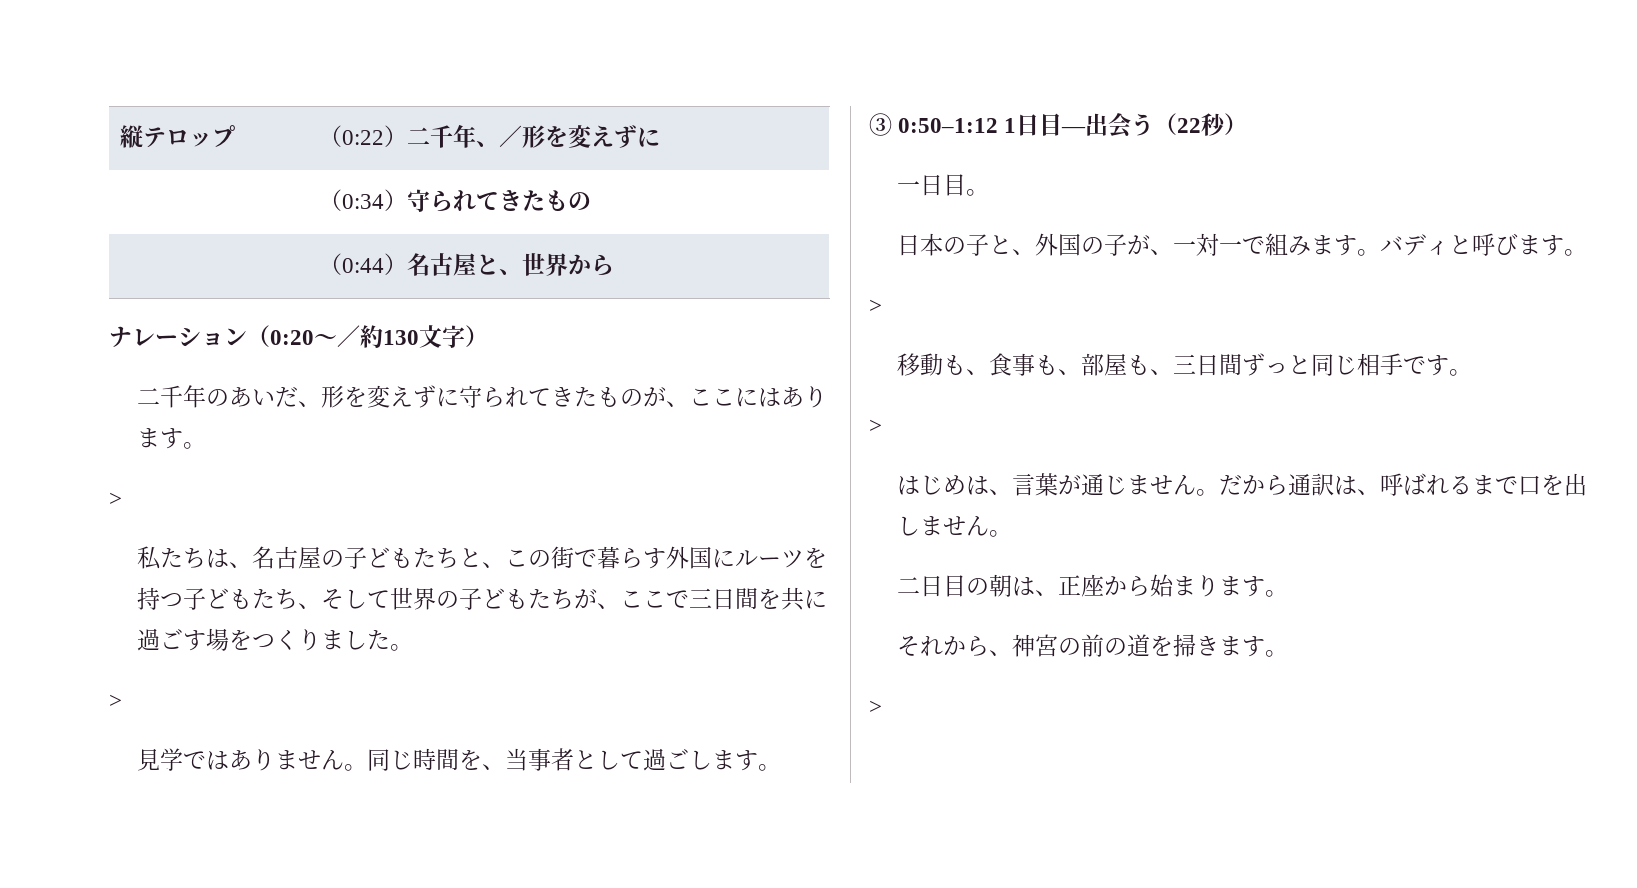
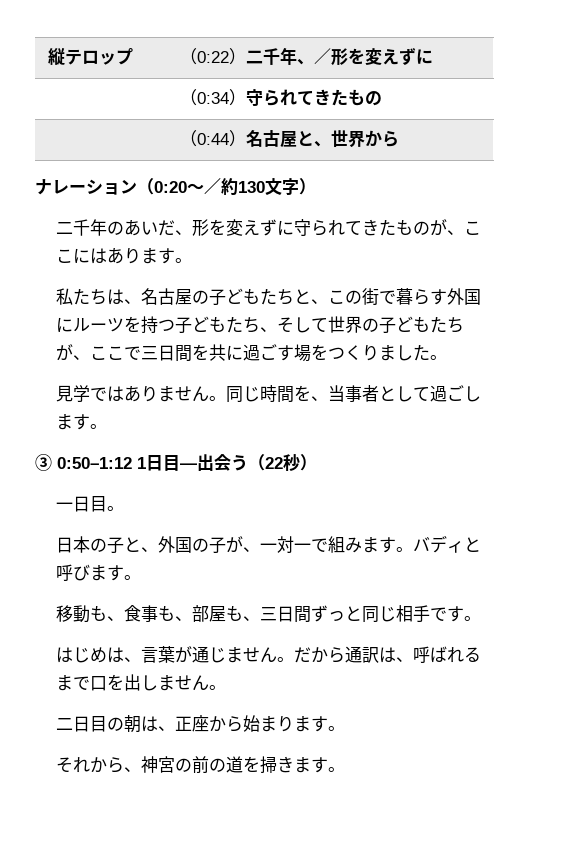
  二千年のあいだ、形を変えずに守られてきたものが、ここにはあります。
- >
  私たちは、名古屋の子どもたちと、この街で暮らす外国にルーツを持つ子どもたち、そして世界の子どもたちが、ここで三日間を共に過ごす場をつくりました。
- >
  バディと呼びます。
- >
  移動も、食事も、部屋も、三日間ずっと同じ相手です。
- >
  それから、神宮の前の道を掃きます。
- >

